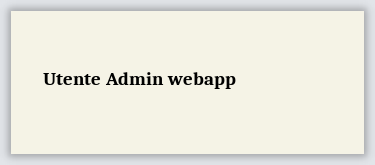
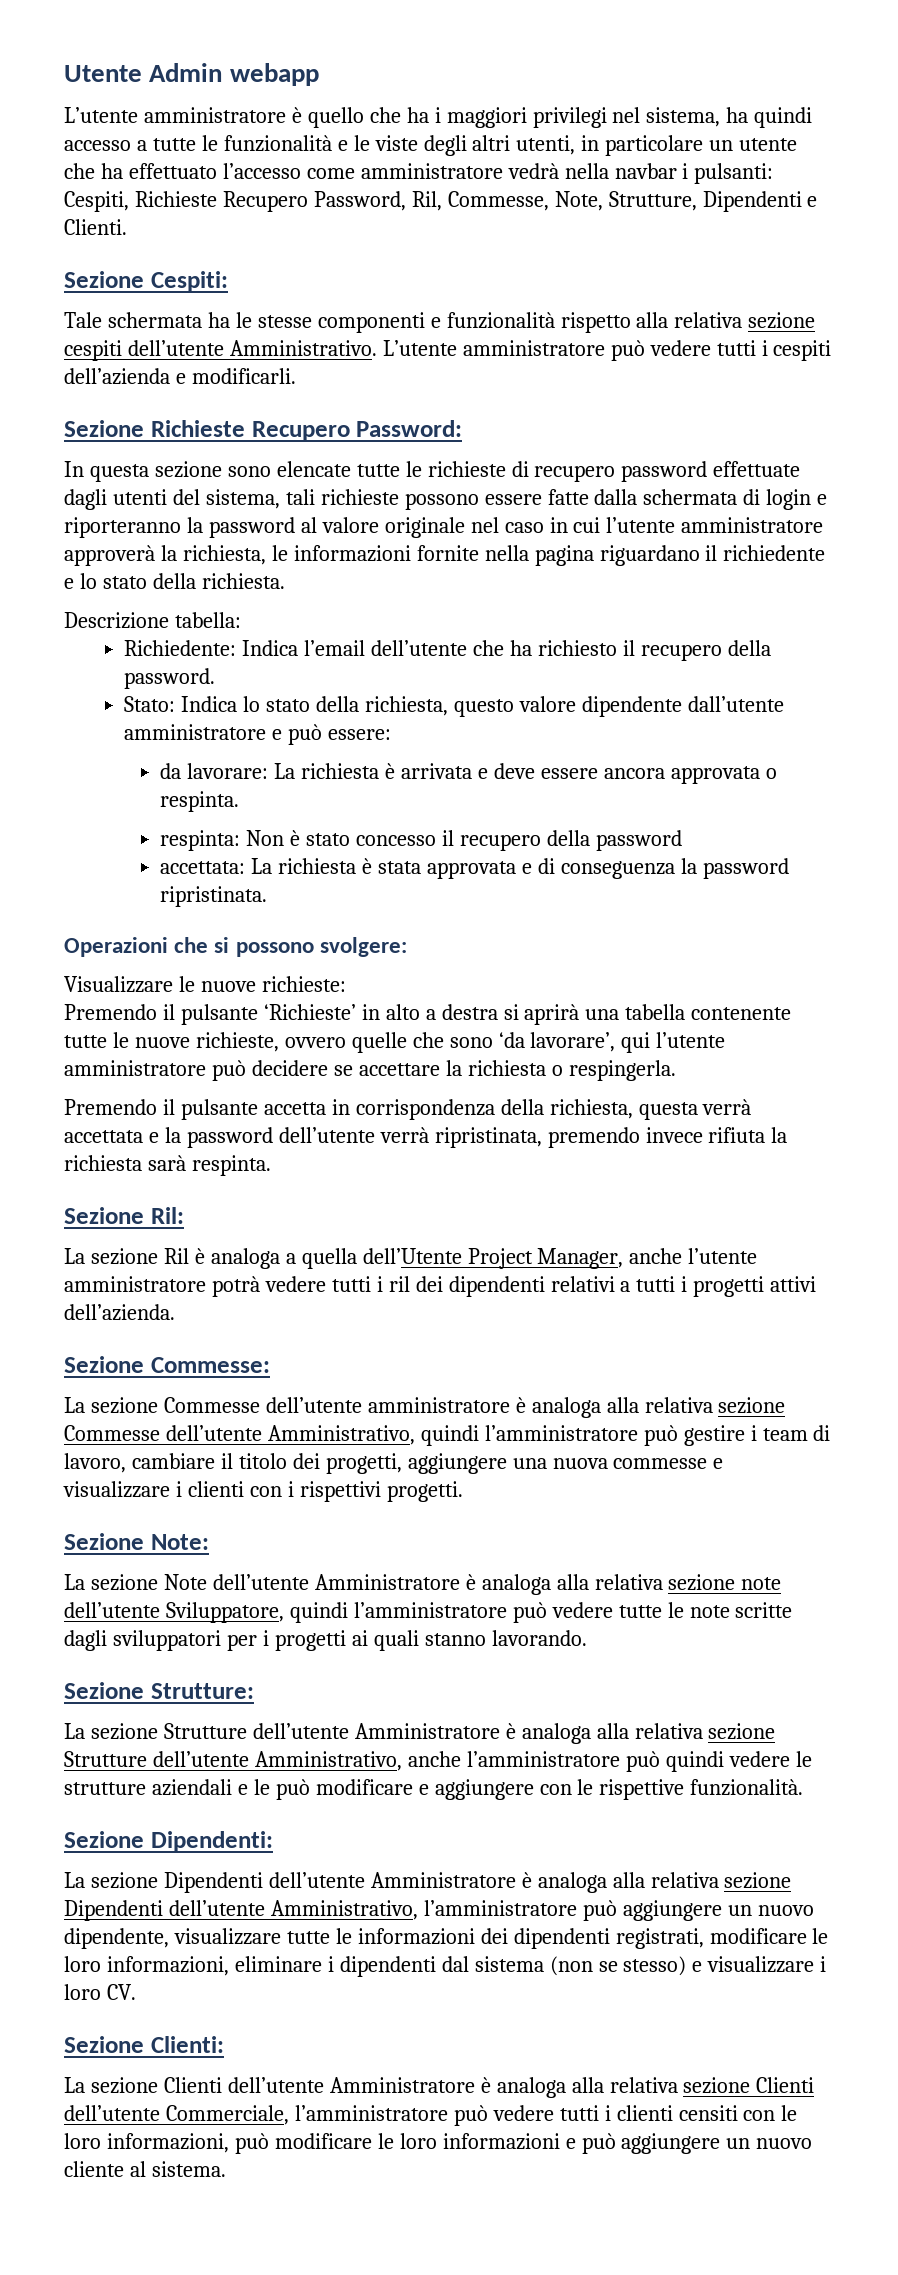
+ L’utente amministratore è quello che ha i maggiori privilegi nel sistema, ha quindi accesso a tutte le funzionalità e le viste degli altri utenti, in particolare un utente che ha effettuato l’accesso come amministratore vedrà nella navbar i pulsanti: Cespiti, Richieste Recupero Password, Ril, Commesse, Note, Strutture, Dipendenti e Clienti.
+ Sezione Cespiti:
+ Tale schermata ha le stesse componenti e funzionalità rispetto alla relativa sezione cespiti dell’utente Amministrativo. L’utente amministratore può vedere tutti i cespiti dell’azienda e modificarli.
+ Sezione Richieste Recupero Password:
+ In questa sezione sono elencate tutte le richieste di recupero password effettuate dagli utenti del sistema, tali richieste possono essere fatte dalla schermata di login e riporteranno la password al valore originale nel caso in cui l’utente amministratore approverà la richiesta, le informazioni fornite nella pagina riguardano il richiedente e lo stato della richiesta.
+ Descrizione tabella:
+ Richiedente: Indica l’email dell’utente che ha richiesto il recupero della password.
+ Stato: Indica lo stato della richiesta, questo valore dipendente dall’utente amministratore e può essere:
+ da lavorare: La richiesta è arrivata e deve essere ancora approvata o respinta.
+ respinta: Non è stato concesso il recupero della password
+ accettata: La richiesta è stata approvata e di conseguenza la password ripristinata.
+ Operazioni che si possono svolgere:
+ Visualizzare le nuove richieste:
+ Premendo il pulsante ‘Richieste’ in alto a destra si aprirà una tabella contenente tutte le nuove richieste, ovvero quelle che sono ‘da lavorare’, qui l’utente amministratore può decidere se accettare la richiesta o respingerla.
+ Premendo il pulsante accetta in corrispondenza della richiesta, questa verrà accettata e la password dell’utente verrà ripristinata, premendo invece rifiuta la richiesta sarà respinta.
+ Sezione Ril:
+ La sezione Ril è analoga a quella dell’Utente Project Manager, anche l’utente amministratore potrà vedere tutti i ril dei dipendenti relativi a tutti i progetti attivi dell’azienda.
+ Sezione Commesse:
+ La sezione Commesse dell’utente amministratore è analoga alla relativa sezione Commesse dell’utente Amministrativo, quindi l’amministratore può gestire i team di lavoro, cambiare il titolo dei progetti, aggiungere una nuova commesse e visualizzare i clienti con i rispettivi progetti.
+ Sezione Note:
+ La sezione Note dell’utente Amministratore è analoga alla relativa sezione note dell’utente Sviluppatore, quindi l’amministratore può vedere tutte le note scritte dagli sviluppatori per i progetti ai quali stanno lavorando.
+ Sezione Strutture:
+ La sezione Strutture dell’utente Amministratore è analoga alla relativa sezione Strutture dell’utente Amministrativo, anche l’amministratore può quindi vedere le strutture aziendali e le può modificare e aggiungere con le rispettive funzionalità.
+ Sezione Dipendenti:
+ La sezione Dipendenti dell’utente Amministratore è analoga alla relativa sezione Dipendenti dell’utente Amministrativo, l’amministratore può aggiungere un nuovo dipendente, visualizzare tutte le informazioni dei dipendenti registrati, modificare le loro informazioni, eliminare i dipendenti dal sistema (non se stesso) e visualizzare i loro CV.
+ Sezione Clienti:
+ La sezione Clienti dell’utente Amministratore è analoga alla relativa sezione Clienti dell’utente Commerciale, l’amministratore può vedere tutti i clienti censiti con le loro informazioni, può modificare le loro informazioni e può aggiungere un nuovo cliente al sistema.

